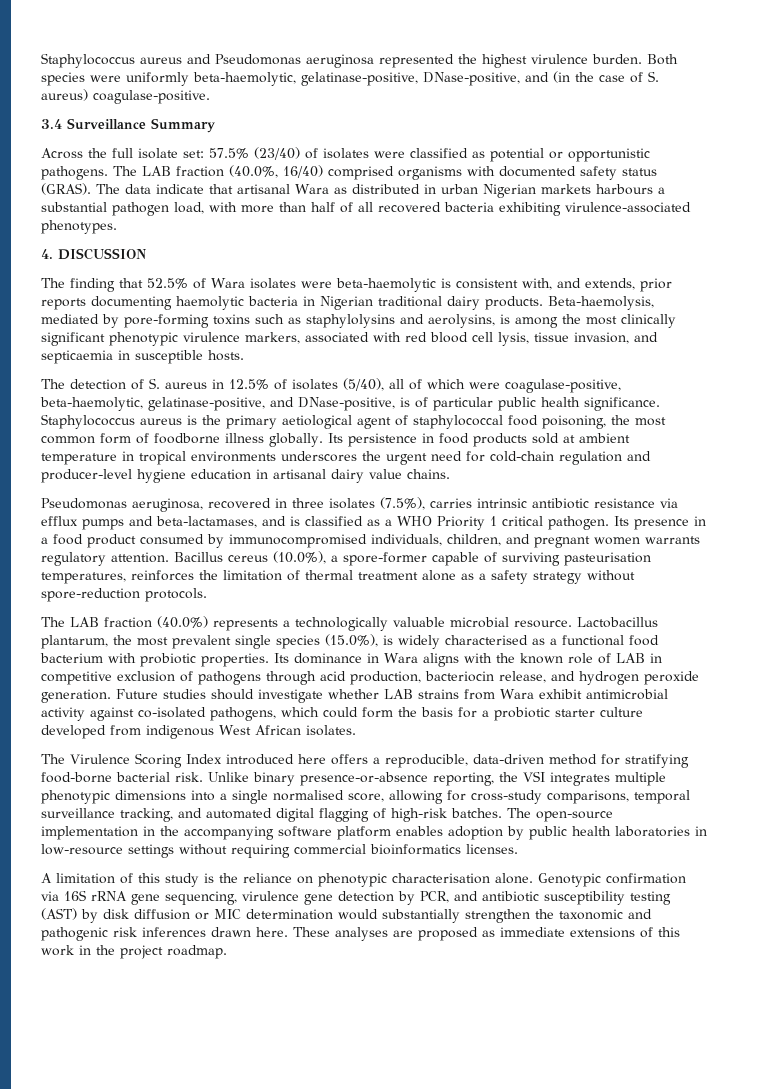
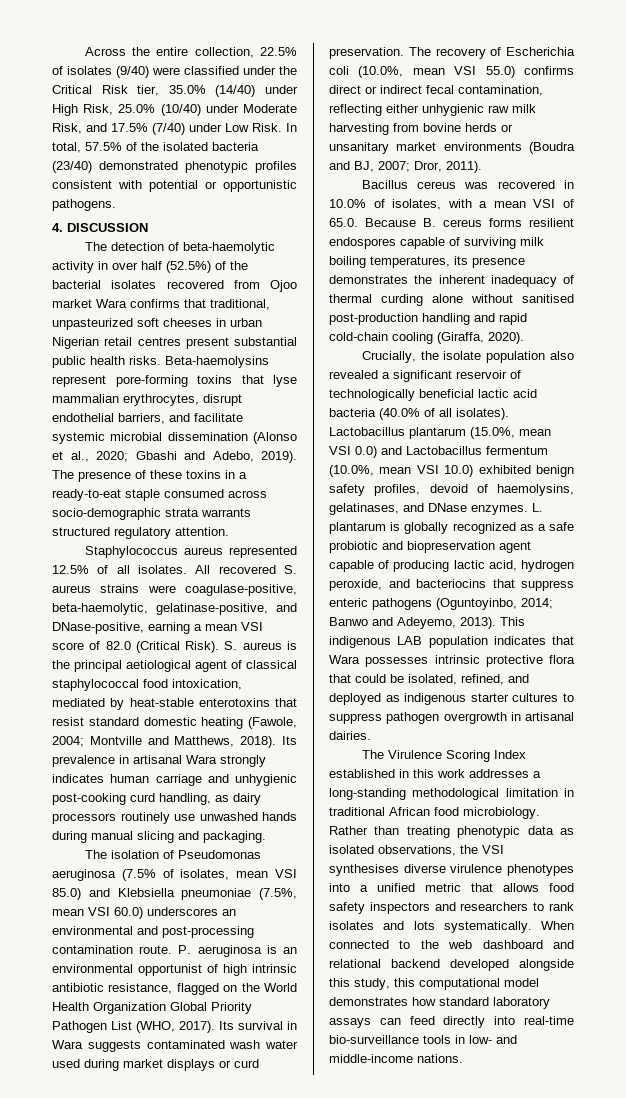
- Staphylococcus aureus and Pseudomonas aeruginosa represented the highest virulence burden. Both species were uniformly beta-haemolytic, gelatinase-positive, DNase-positive, and (in the case of S. aureus) coagulase-positive.
- 3.4 Surveillance Summary
- Across the full isolate set: 57.5% (23/40) of isolates were classified as potential or opportunistic pathogens. The LAB fraction (40.0%, 16/40) comprised organisms with documented safety status (GRAS). The data indicate that artisanal Wara as distributed in urban Nigerian markets harbours a substantial pathogen load, with more than half of all recovered bacteria exhibiting virulence-associated phenotypes.
+ Across the entire collection, 22.5% of isolates (9/40) were classified under the Critical Risk tier, 35.0% (14/40) under High Risk, 25.0% (10/40) under Moderate Risk, and 17.5% (7/40) under Low Risk. In total, 57.5% of the isolated bacteria (23/40) demonstrated phenotypic profiles consistent with potential or opportunistic pathogens.
  4. DISCUSSION
- The finding that 52.5% of Wara isolates were beta-haemolytic is consistent with, and extends, prior reports documenting haemolytic bacteria in Nigerian traditional dairy products. Beta-haemolysis, mediated by pore-forming toxins such as staphylolysins and aerolysins, is among the most clinically significant phenotypic virulence markers, associated with red blood cell lysis, tissue invasion, and septicaemia in susceptible hosts.
- The detection of S. aureus in 12.5% of isolates (5/40), all of which were coagulase-positive, beta-haemolytic, gelatinase-positive, and DNase-positive, is of particular public health significance. Staphylococcus aureus is the primary aetiological agent of staphylococcal food poisoning, the most common form of foodborne illness globally. Its persistence in food products sold at ambient temperature in tropical environments underscores the urgent need for cold-chain regulation and producer-level hygiene education in artisanal dairy value chains.
- Pseudomonas aeruginosa, recovered in three isolates (7.5%), carries intrinsic antibiotic resistance via efflux pumps and beta-lactamases, and is classified as a WHO Priority 1 critical pathogen. Its presence in a food product consumed by immunocompromised individuals, children, and pregnant women warrants regulatory attention. Bacillus cereus (10.0%), a spore-former capable of surviving pasteurisation temperatures, reinforces the limitation of thermal treatment alone as a safety strategy without spore-reduction protocols.
- The LAB fraction (40.0%) represents a technologically valuable microbial resource. Lactobacillus plantarum, the most prevalent single species (15.0%), is widely characterised as a functional food bacterium with probiotic properties. Its dominance in Wara aligns with the known role of LAB in competitive exclusion of pathogens through acid production, bacteriocin release, and hydrogen peroxide generation. Future studies should investigate whether LAB strains from Wara exhibit antimicrobial activity against co-isolated pathogens, which could form the basis for a probiotic starter culture developed from indigenous West African isolates.
- The Virulence Scoring Index introduced here offers a reproducible, data-driven method for stratifying food-borne bacterial risk. Unlike binary presence-or-absence reporting, the VSI integrates multiple phenotypic dimensions into a single normalised score, allowing for cross-study comparisons, temporal surveillance tracking, and automated digital flagging of high-risk batches. The open-source implementation in the accompanying software platform enables adoption by public health laboratories in low-resource settings without requiring commercial bioinformatics licenses.
- A limitation of this study is the reliance on phenotypic characterisation alone. Genotypic confirmation via 16S rRNA gene sequencing, virulence gene detection by PCR, and antibiotic susceptibility testing (AST) by disk diffusion or MIC determination would substantially strengthen the taxonomic and pathogenic risk inferences drawn here. These analyses are proposed as immediate extensions of this work in the project roadmap.
+ The detection of beta-haemolytic activity in over half (52.5%) of the bacterial isolates recovered from Ojoo market Wara confirms that traditional, unpasteurized soft cheeses in urban Nigerian retail centres present substantial public health risks. Beta-haemolysins represent pore-forming toxins that lyse mammalian erythrocytes, disrupt endothelial barriers, and facilitate systemic microbial dissemination (Alonso et al., 2020; Gbashi and Adebo, 2019). The presence of these toxins in a ready-to-eat staple consumed across socio-demographic strata warrants structured regulatory attention.
+ Staphylococcus aureus represented 12.5% of all isolates. All recovered S. aureus strains were coagulase-positive, beta-haemolytic, gelatinase-positive, and DNase-positive, earning a mean VSI score of 82.0 (Critical Risk). S. aureus is the principal aetiological agent of classical staphylococcal food intoxication, mediated by heat-stable enterotoxins that resist standard domestic heating (Fawole, 2004; Montville and Matthews, 2018). Its prevalence in artisanal Wara strongly indicates human carriage and unhygienic post-cooking curd handling, as dairy processors routinely use unwashed hands during manual slicing and packaging.
+ The isolation of Pseudomonas aeruginosa (7.5% of isolates, mean VSI 85.0) and Klebsiella pneumoniae (7.5%, mean VSI 60.0) underscores an environmental and post-processing contamination route. P. aeruginosa is an environmental opportunist of high intrinsic antibiotic resistance, flagged on the World Health Organization Global Priority Pathogen List (WHO, 2017). Its survival in Wara suggests contaminated wash water used during market displays or curd preservation. The recovery of Escherichia coli (10.0%, mean VSI 55.0) confirms direct or indirect fecal contamination, reflecting either unhygienic raw milk harvesting from bovine herds or unsanitary market environments (Boudra and BJ, 2007; Dror, 2011).
+ Bacillus cereus was recovered in 10.0% of isolates, with a mean VSI of 65.0. Because B. cereus forms resilient endospores capable of surviving milk boiling temperatures, its presence demonstrates the inherent inadequacy of thermal curding alone without sanitised post-production handling and rapid cold-chain cooling (Giraffa, 2020).
+ Crucially, the isolate population also revealed a significant reservoir of technologically beneficial lactic acid bacteria (40.0% of all isolates). Lactobacillus plantarum (15.0%, mean VSI 0.0) and Lactobacillus fermentum (10.0%, mean VSI 10.0) exhibited benign safety profiles, devoid of haemolysins, gelatinases, and DNase enzymes. L. plantarum is globally recognized as a safe probiotic and biopreservation agent capable of producing lactic acid, hydrogen peroxide, and bacteriocins that suppress enteric pathogens (Oguntoyinbo, 2014; Banwo and Adeyemo, 2013). This indigenous LAB population indicates that Wara possesses intrinsic protective flora that could be isolated, refined, and deployed as indigenous starter cultures to suppress pathogen overgrowth in artisanal dairies.
+ The Virulence Scoring Index established in this work addresses a long-standing methodological limitation in traditional African food microbiology. Rather than treating phenotypic data as isolated observations, the VSI synthesises diverse virulence phenotypes into a unified metric that allows food safety inspectors and researchers to rank isolates and lots systematically. When connected to the web dashboard and relational backend developed alongside this study, this computational model demonstrates how standard laboratory assays can feed directly into real-time bio-surveillance tools in low- and middle-income nations.

